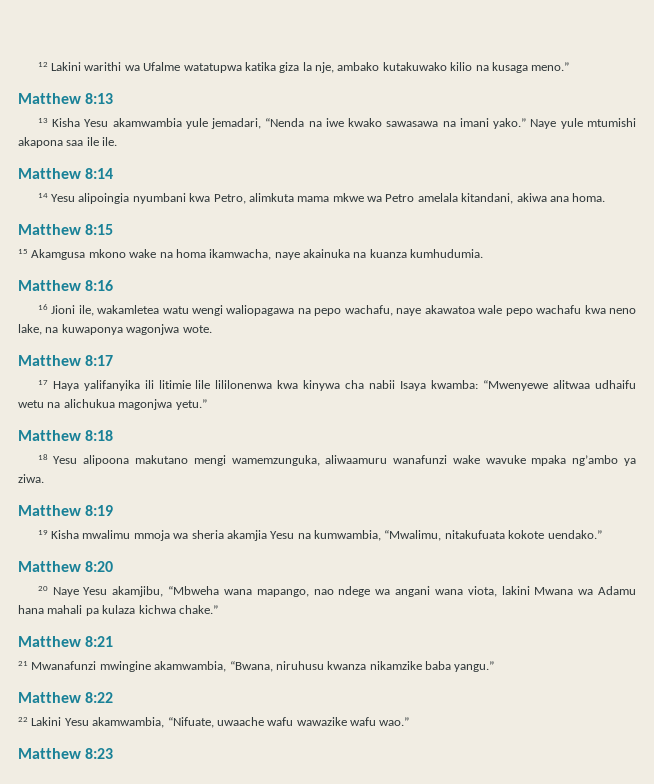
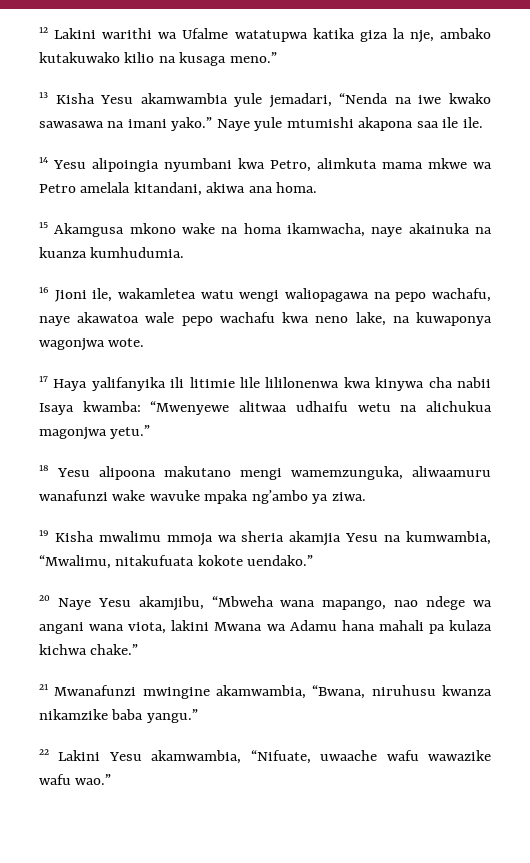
- Matthew 8:13
- Matthew 8:14
- Matthew 8:15
- Matthew 8:16
- Matthew 8:17
- Matthew 8:18
- Matthew 8:19
- Matthew 8:20
- Matthew 8:21
- Matthew 8:22
- Matthew 8:23

